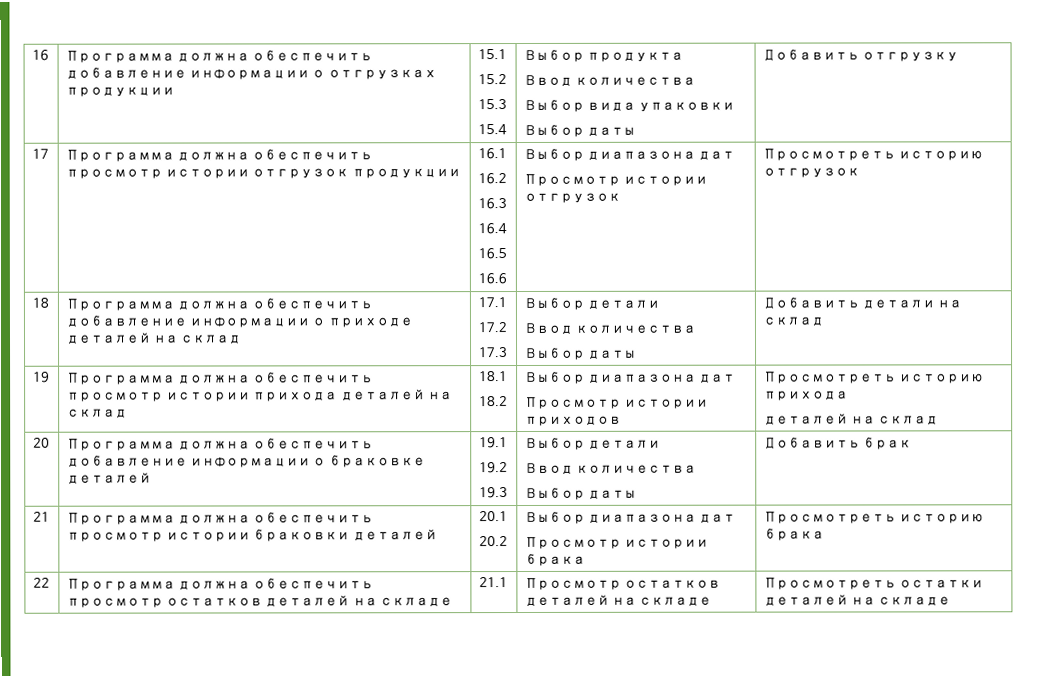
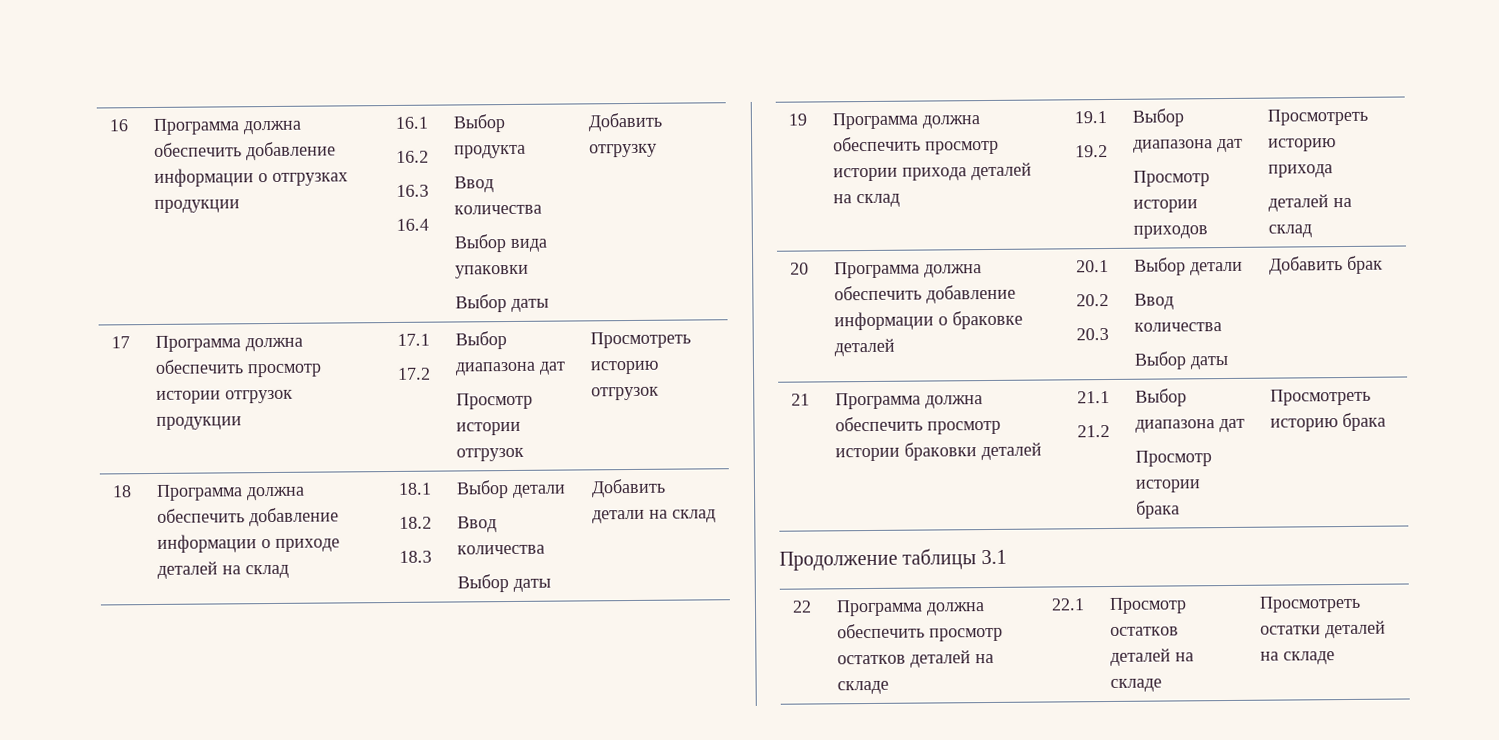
- 16 | Программа должна обеспечить добавление информации о отгрузках продукции | 15.1
- 15.2
- 15.3
- 15.4 | Выбор продукта
+ 16 | Программа должна обеспечить добавление информации о отгрузках продукции | 16.1
+ 16.2
+ 16.3
+ 16.4 | Выбор продукта
- 17 | Программа должна обеспечить просмотр истории отгрузок продукции | 16.1
- 16.2
- 16.3
- 16.4
- 16.5
- 16.6 | Выбор диапазона дат
+ 17 | Программа должна обеспечить просмотр истории отгрузок продукции | 17.1
+ 17.2 | Выбор диапазона дат
- 18 | Программа должна обеспечить добавление информации о приходе деталей на склад | 17.1
- 17.2
- 17.3 | Выбор детали
+ 18 | Программа должна обеспечить добавление информации о приходе деталей на склад | 18.1
+ 18.2
+ 18.3 | Выбор детали
- 19 | Программа должна обеспечить просмотр истории прихода деталей на склад | 18.1
- 18.2 | Выбор диапазона дат
+ 19 | Программа должна обеспечить просмотр истории прихода деталей на склад | 19.1
+ 19.2 | Выбор диапазона дат
- 20 | Программа должна обеспечить добавление информации о браковке деталей | 19.1
- 19.2
- 19.3 | Выбор детали
+ 20 | Программа должна обеспечить добавление информации о браковке деталей | 20.1
+ 20.2
+ 20.3 | Выбор детали
- 21 | Программа должна обеспечить просмотр истории браковки деталей | 20.1
- 20.2 | Выбор диапазона дат
+ 21 | Программа должна обеспечить просмотр истории браковки деталей | 21.1
+ 21.2 | Выбор диапазона дат
+ Продолжение таблицы 3.1
- 22 | Программа должна обеспечить просмотр остатков деталей на складе | 21.1 | Просмотр остатков деталей на складе | Просмотреть остатки деталей на складе
+ 22 | Программа должна обеспечить просмотр остатков деталей на складе | 22.1 | Просмотр остатков деталей на складе | Просмотреть остатки деталей на складе

